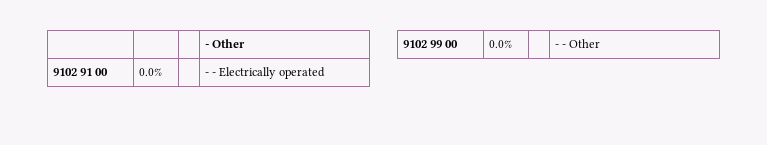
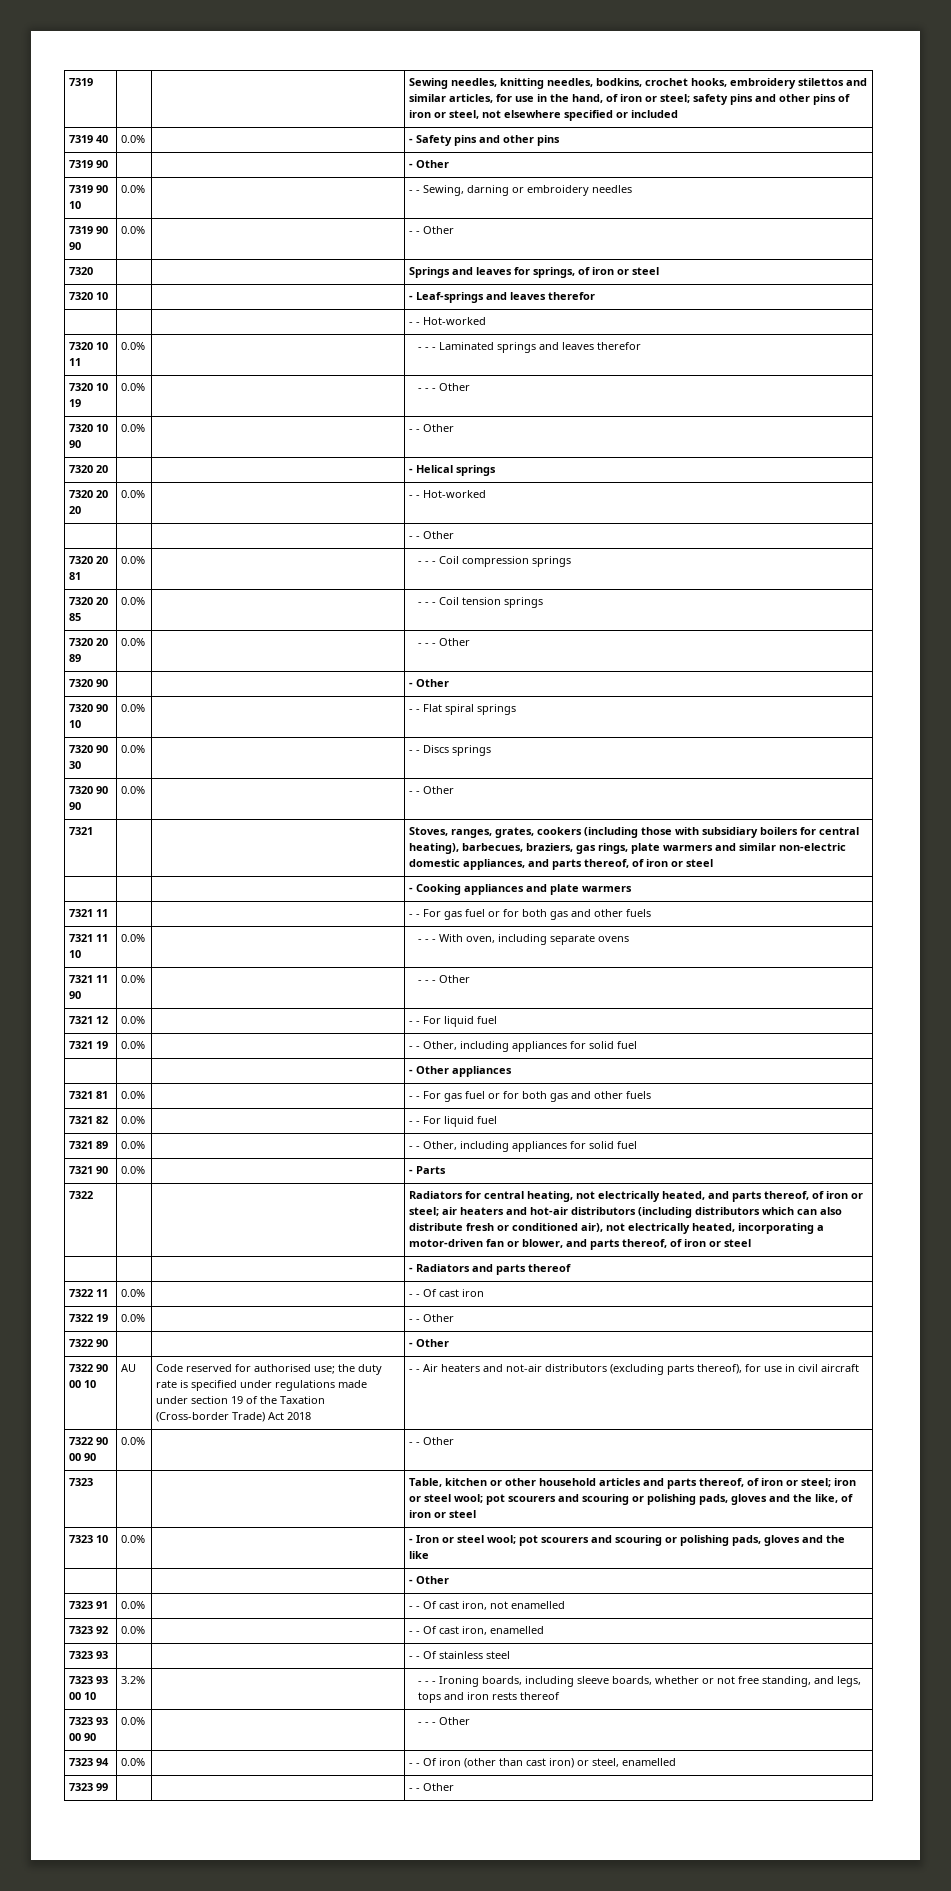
+ 7319 | | | Sewing needles, knitting needles, bodkins, crochet hooks, embroidery stilettos and similar articles, for use in the hand, of iron or steel; safety pins and other pins of iron or steel, not elsewhere specified or included
+ 7319 40 | 0.0% | | - Safety pins and other pins
+ 7319 90 | | | - Other
+ 7319 90 10 | 0.0% | | - - Sewing, darning or embroidery needles
+ 7319 90 90 | 0.0% | | - - Other
+ 7320 | | | Springs and leaves for springs, of iron or steel
+ 7320 10 | | | - Leaf-springs and leaves therefor
+ | | | - - Hot-worked
+ 7320 10 11 | 0.0% | | - - - Laminated springs and leaves therefor
+ 7320 10 19 | 0.0% | | - - - Other
+ 7320 10 90 | 0.0% | | - - Other
+ 7320 20 | | | - Helical springs
+ 7320 20 20 | 0.0% | | - - Hot-worked
+ | | | - - Other
+ 7320 20 81 | 0.0% | | - - - Coil compression springs
+ 7320 20 85 | 0.0% | | - - - Coil tension springs
+ 7320 20 89 | 0.0% | | - - - Other
+ 7320 90 | | | - Other
+ 7320 90 10 | 0.0% | | - - Flat spiral springs
+ 7320 90 30 | 0.0% | | - - Discs springs
+ 7320 90 90 | 0.0% | | - - Other
+ 7321 | | | Stoves, ranges, grates, cookers (including those with subsidiary boilers for central heating), barbecues, braziers, gas rings, plate warmers and similar non-electric domestic appliances, and parts thereof, of iron or steel
+ | | | - Cooking appliances and plate warmers
+ 7321 11 | | | - - For gas fuel or for both gas and other fuels
+ 7321 11 10 | 0.0% | | - - - With oven, including separate ovens
+ 7321 11 90 | 0.0% | | - - - Other
+ 7321 12 | 0.0% | | - - For liquid fuel
+ 7321 19 | 0.0% | | - - Other, including appliances for solid fuel
+ | | | - Other appliances
+ 7321 81 | 0.0% | | - - For gas fuel or for both gas and other fuels
+ 7321 82 | 0.0% | | - - For liquid fuel
+ 7321 89 | 0.0% | | - - Other, including appliances for solid fuel
+ 7321 90 | 0.0% | | - Parts
+ 7322 | | | Radiators for central heating, not electrically heated, and parts thereof, of iron or steel; air heaters and hot-air distributors (including distributors which can also distribute fresh or conditioned air), not electrically heated, incorporating a motor-driven fan or blower, and parts thereof, of iron or steel
+ | | | - Radiators and parts thereof
+ 7322 11 | 0.0% | | - - Of cast iron
+ 7322 19 | 0.0% | | - - Other
+ 7322 90 | | | - Other
+ 7322 90 00 10 | AU | Code reserved for authorised use; the duty rate is specified under regulations made under section 19 of the Taxation (Cross-border Trade) Act 2018 | - - Air heaters and not-air distributors (excluding parts thereof), for use in civil aircraft
+ 7322 90 00 90 | 0.0% | | - - Other
+ 7323 | | | Table, kitchen or other household articles and parts thereof, of iron or steel; iron or steel wool; pot scourers and scouring or polishing pads, gloves and the like, of iron or steel
+ 7323 10 | 0.0% | | - Iron or steel wool; pot scourers and scouring or polishing pads, gloves and the like
  | | | - Other
- 9102 91 00 | 0.0% | | - - Electrically operated
- 9102 99 00 | 0.0% | | - - Other
+ 7323 91 | 0.0% | | - - Of cast iron, not enamelled
+ 7323 92 | 0.0% | | - - Of cast iron, enamelled
+ 7323 93 | | | - - Of stainless steel
+ 7323 93 00 10 | 3.2% | | - - - Ironing boards, including sleeve boards, whether or not free standing, and legs, tops and iron rests thereof
+ 7323 93 00 90 | 0.0% | | - - - Other
+ 7323 94 | 0.0% | | - - Of iron (other than cast iron) or steel, enamelled
+ 7323 99 | | | - - Other

